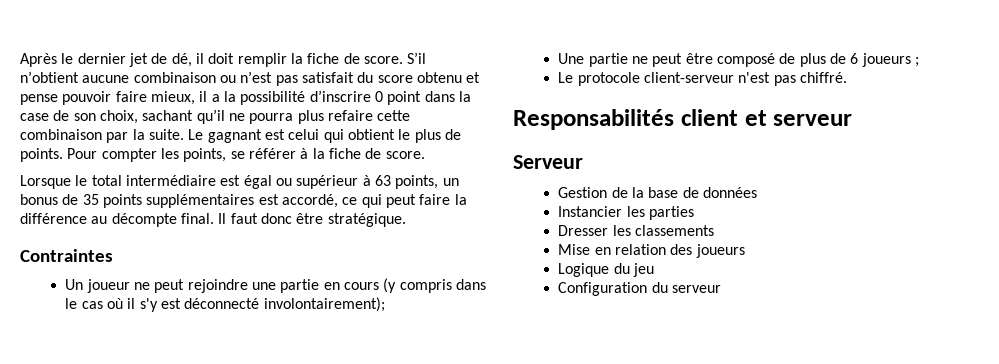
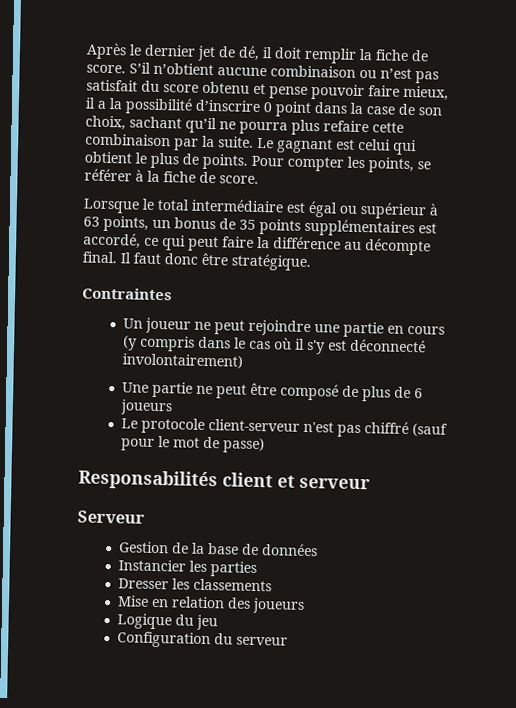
- Un joueur ne peut rejoindre une partie en cours (y compris dans le cas où il s'y est déconnecté involontairement);
+ Un joueur ne peut rejoindre une partie en cours (y compris dans le cas où il s'y est déconnecté involontairement)
- Une partie ne peut être composé de plus de 6 joueurs ;
+ Une partie ne peut être composé de plus de 6 joueurs
- Le protocole client-serveur n'est pas chiffré.
+ Le protocole client-serveur n'est pas chiffré (sauf pour le mot de passe)

